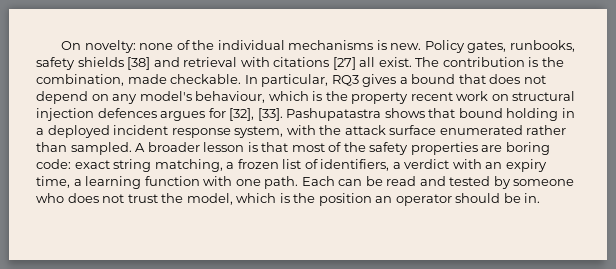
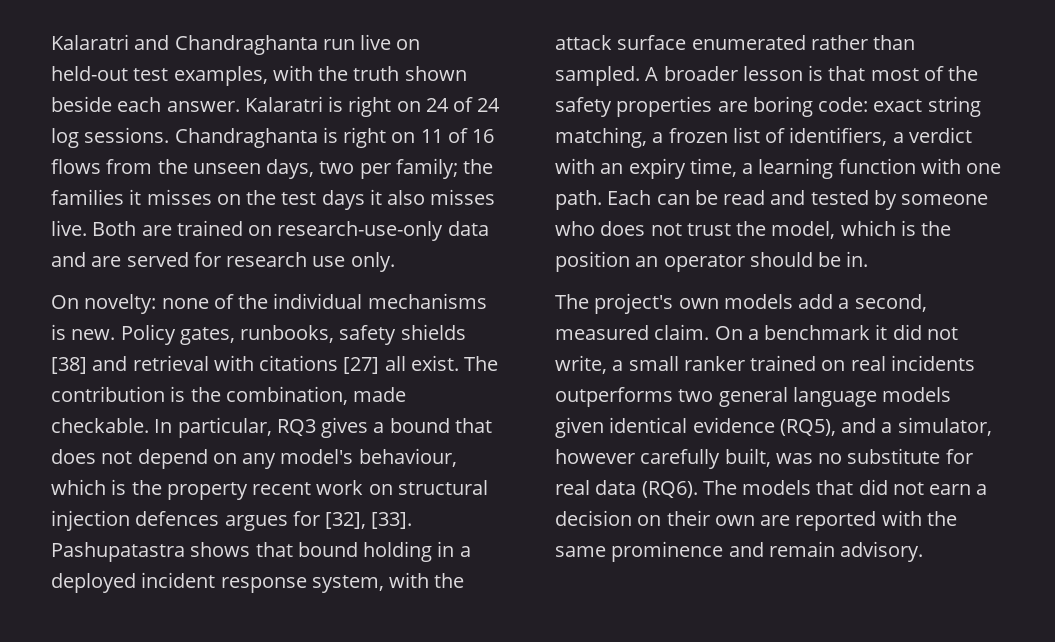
+ Kalaratri and Chandraghanta run live on held-out test examples, with the truth shown beside each answer. Kalaratri is right on 24 of 24 log sessions. Chandraghanta is right on 11 of 16 flows from the unseen days, two per family; the families it misses on the test days it also misses live. Both are trained on research-use-only data and are served for research use only.
+ The project's own models add a second, measured claim. On a benchmark it did not write, a small ranker trained on real incidents outperforms two general language models given identical evidence (RQ5), and a simulator, however carefully built, was no substitute for real data (RQ6). The models that did not earn a decision on their own are reported with the same prominence and remain advisory.

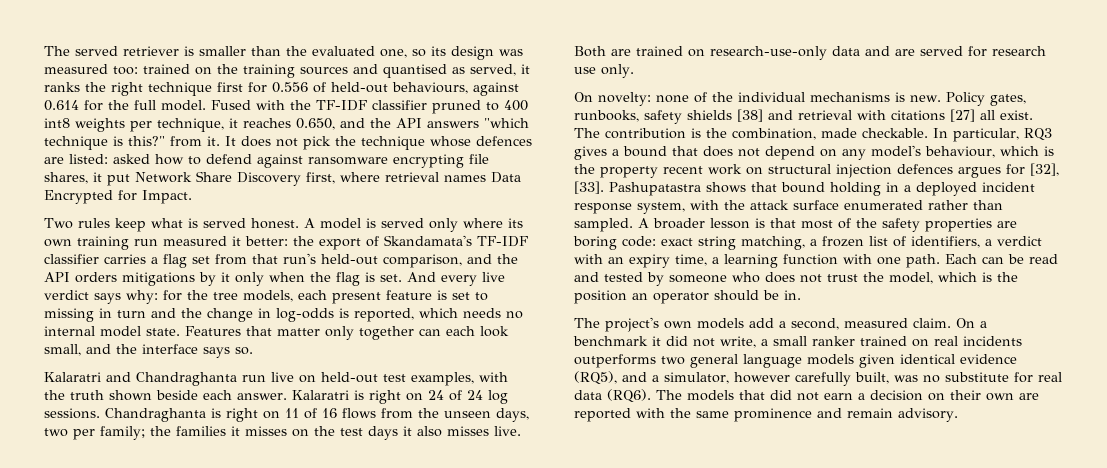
+ The served retriever is smaller than the evaluated one, so its design was measured too: trained on the training sources and quantised as served, it ranks the right technique first for 0.556 of held-out behaviours, against 0.614 for the full model. Fused with the TF-IDF classifier pruned to 400 int8 weights per technique, it reaches 0.650, and the API answers "which technique is this?" from it. It does not pick the technique whose defences are listed: asked how to defend against ransomware encrypting file shares, it put Network Share Discovery first, where retrieval names Data Encrypted for Impact.
+ Two rules keep what is served honest. A model is served only where its own training run measured it better: the export of Skandamata's TF-IDF classifier carries a flag set from that run's held-out comparison, and the API orders mitigations by it only when the flag is set. And every live verdict says why: for the tree models, each present feature is set to missing in turn and the change in log-odds is reported, which needs no internal model state. Features that matter only together can each look small, and the interface says so.

